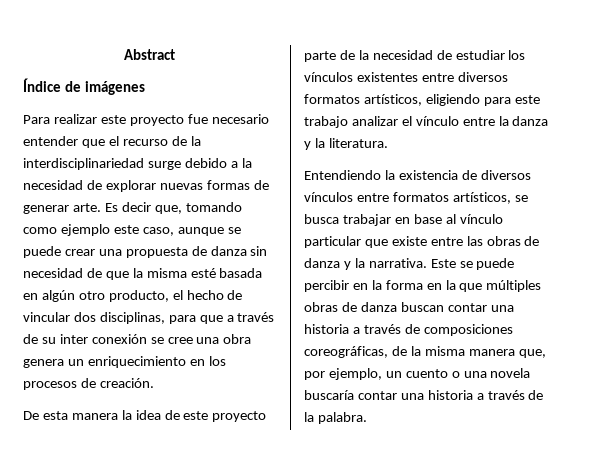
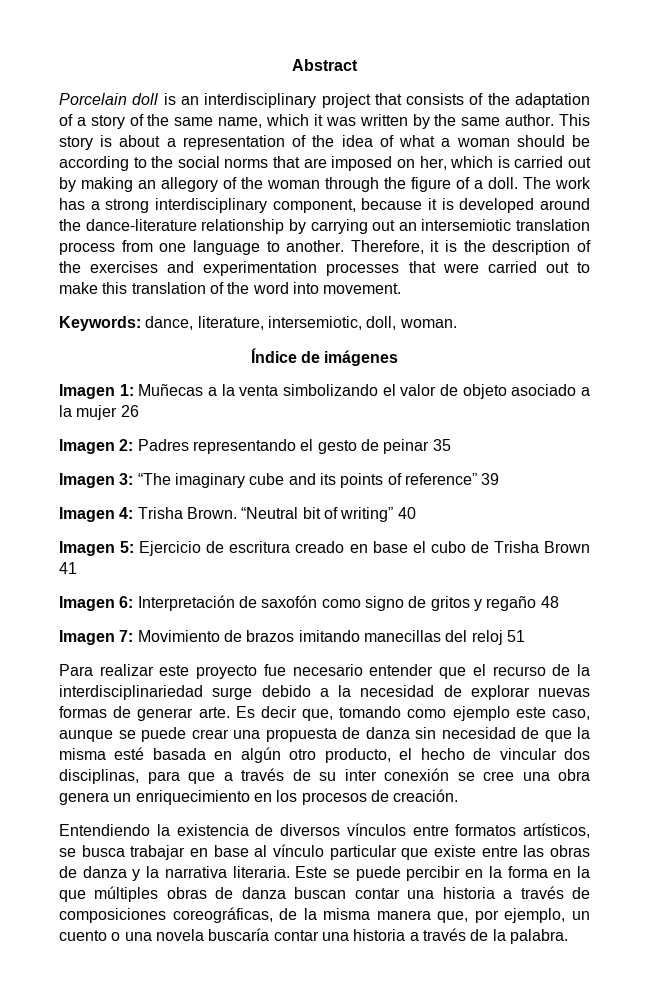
+ Porcelain doll is an interdisciplinary project that consists of the adaptation of a story of the same name, which it was written by the same author. This story is about a representation of the idea of what a woman should be according to the social norms that are imposed on her, which is carried out by making an allegory of the woman through the figure of a doll. The work has a strong interdisciplinary component, because it is developed around the dance-literature relationship by carrying out an intersemiotic translation process from one language to another. Therefore, it is the description of the exercises and experimentation processes that were carried out to make this translation of the word into movement.
+ Keywords: dance, literature, intersemiotic, doll, woman.
  Índice de imágenes
+ Imagen 1: Muñecas a la venta simbolizando el valor de objeto asociado a la mujer 26
+ Imagen 2: Padres representando el gesto de peinar 35
+ Imagen 3: “The imaginary cube and its points of reference” 39
+ Imagen 4: Trisha Brown. “Neutral bit of writing” 40
+ Imagen 5: Ejercicio de escritura creado en base el cubo de Trisha Brown 41
+ Imagen 6: Interpretación de saxofón como signo de gritos y regaño 48
+ Imagen 7: Movimiento de brazos imitando manecillas del reloj 51
- De esta manera la idea de este proyecto parte de la necesidad de estudiar los vínculos existentes entre diversos formatos artísticos, eligiendo para este trabajo analizar el vínculo entre la danza y la literatura.
- Entendiendo la existencia de diversos vínculos entre formatos artísticos, se busca trabajar en base al vínculo particular que existe entre las obras de danza y la narrativa.
+ Entendiendo la existencia de diversos vínculos entre formatos artísticos, se busca trabajar en base al vínculo particular que existe entre las obras de danza y la narrativa literaria.

